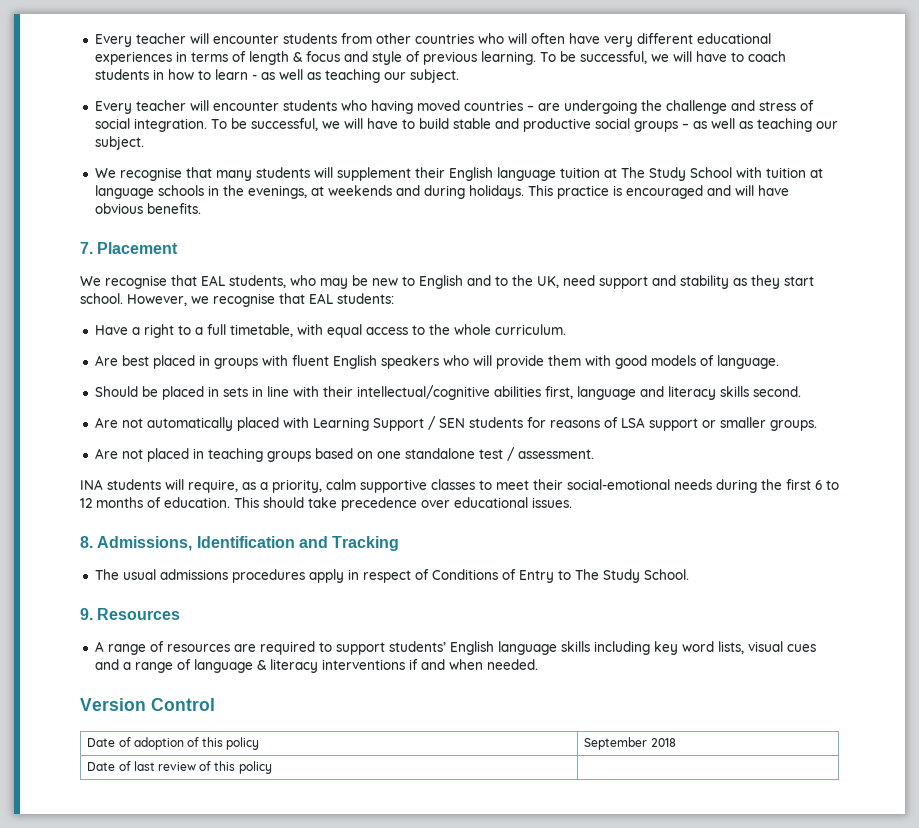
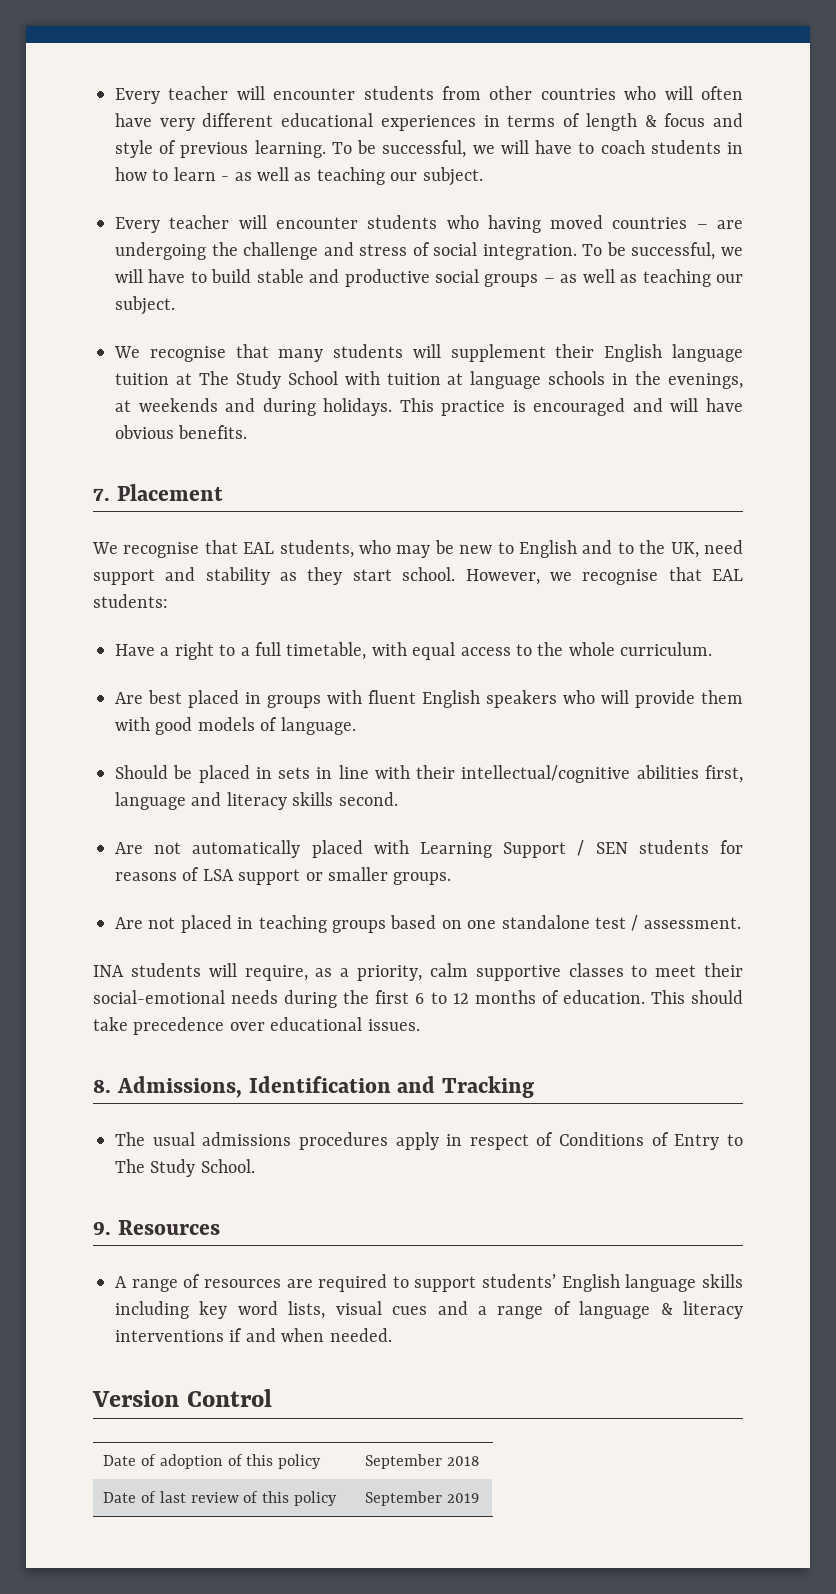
- Date of last review of this policy |
+ Date of last review of this policy | September 2019

